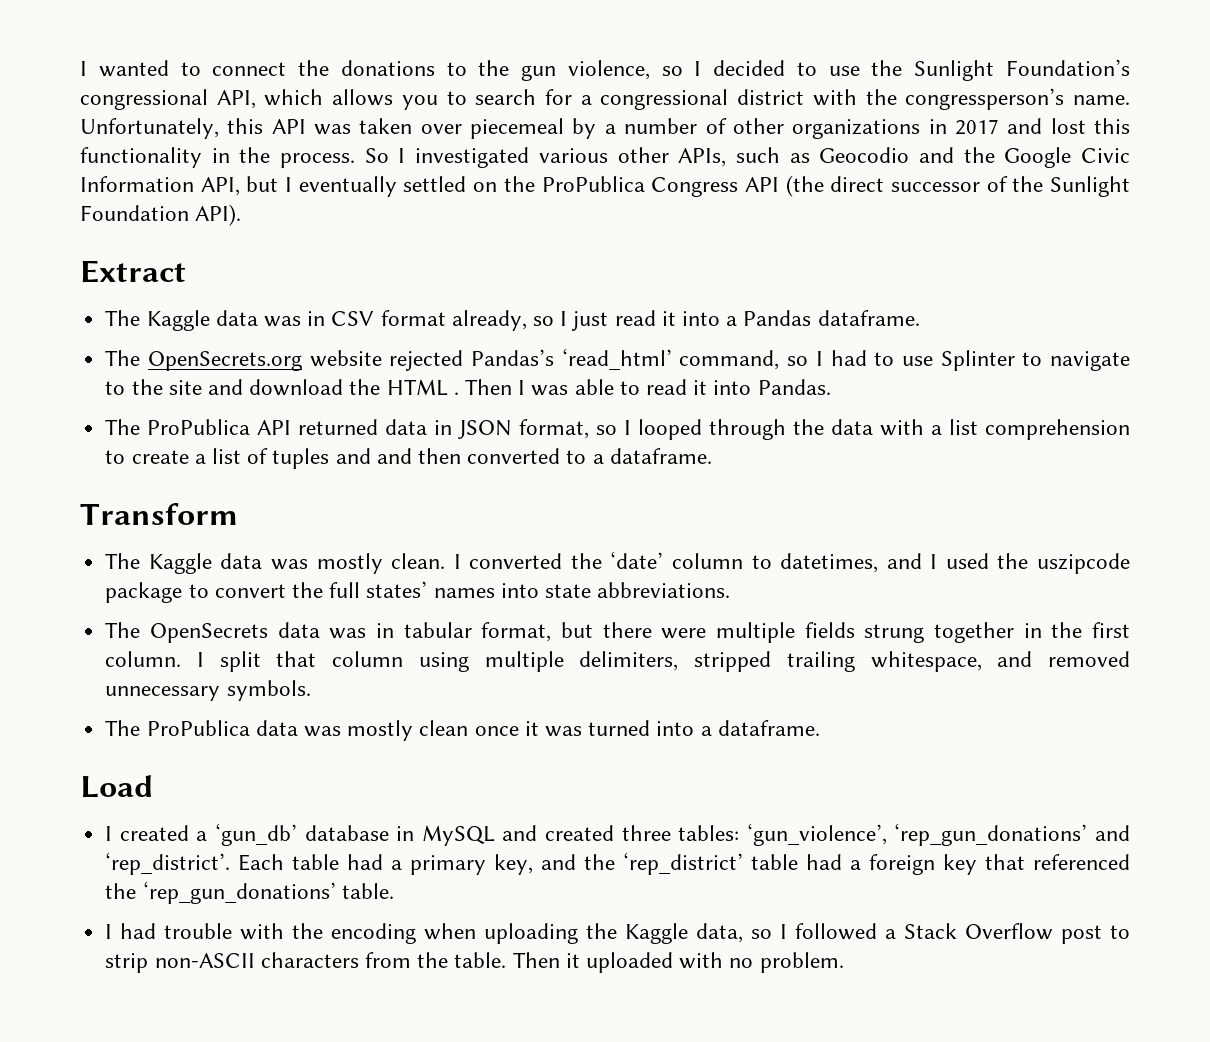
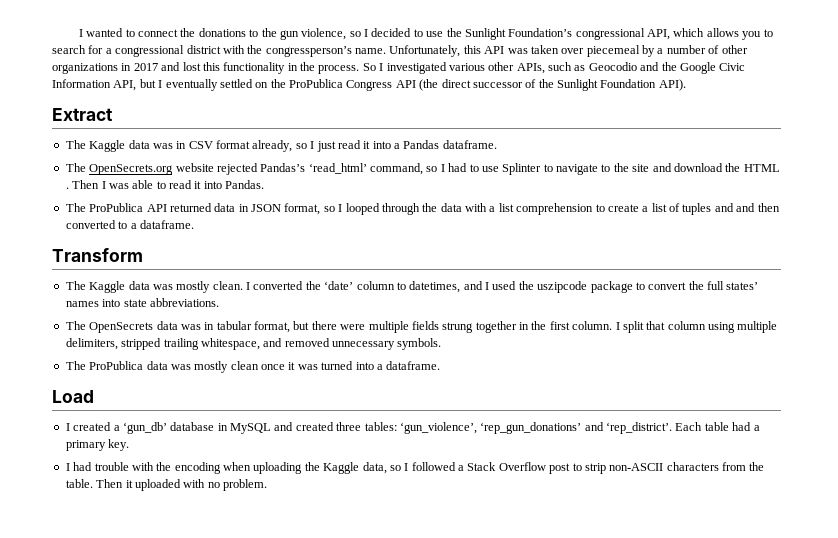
- Each table had a primary key, and the ‘rep_district’ table had a foreign key that referenced the ‘rep_gun_donations’ table.
+ Each table had a primary key.

